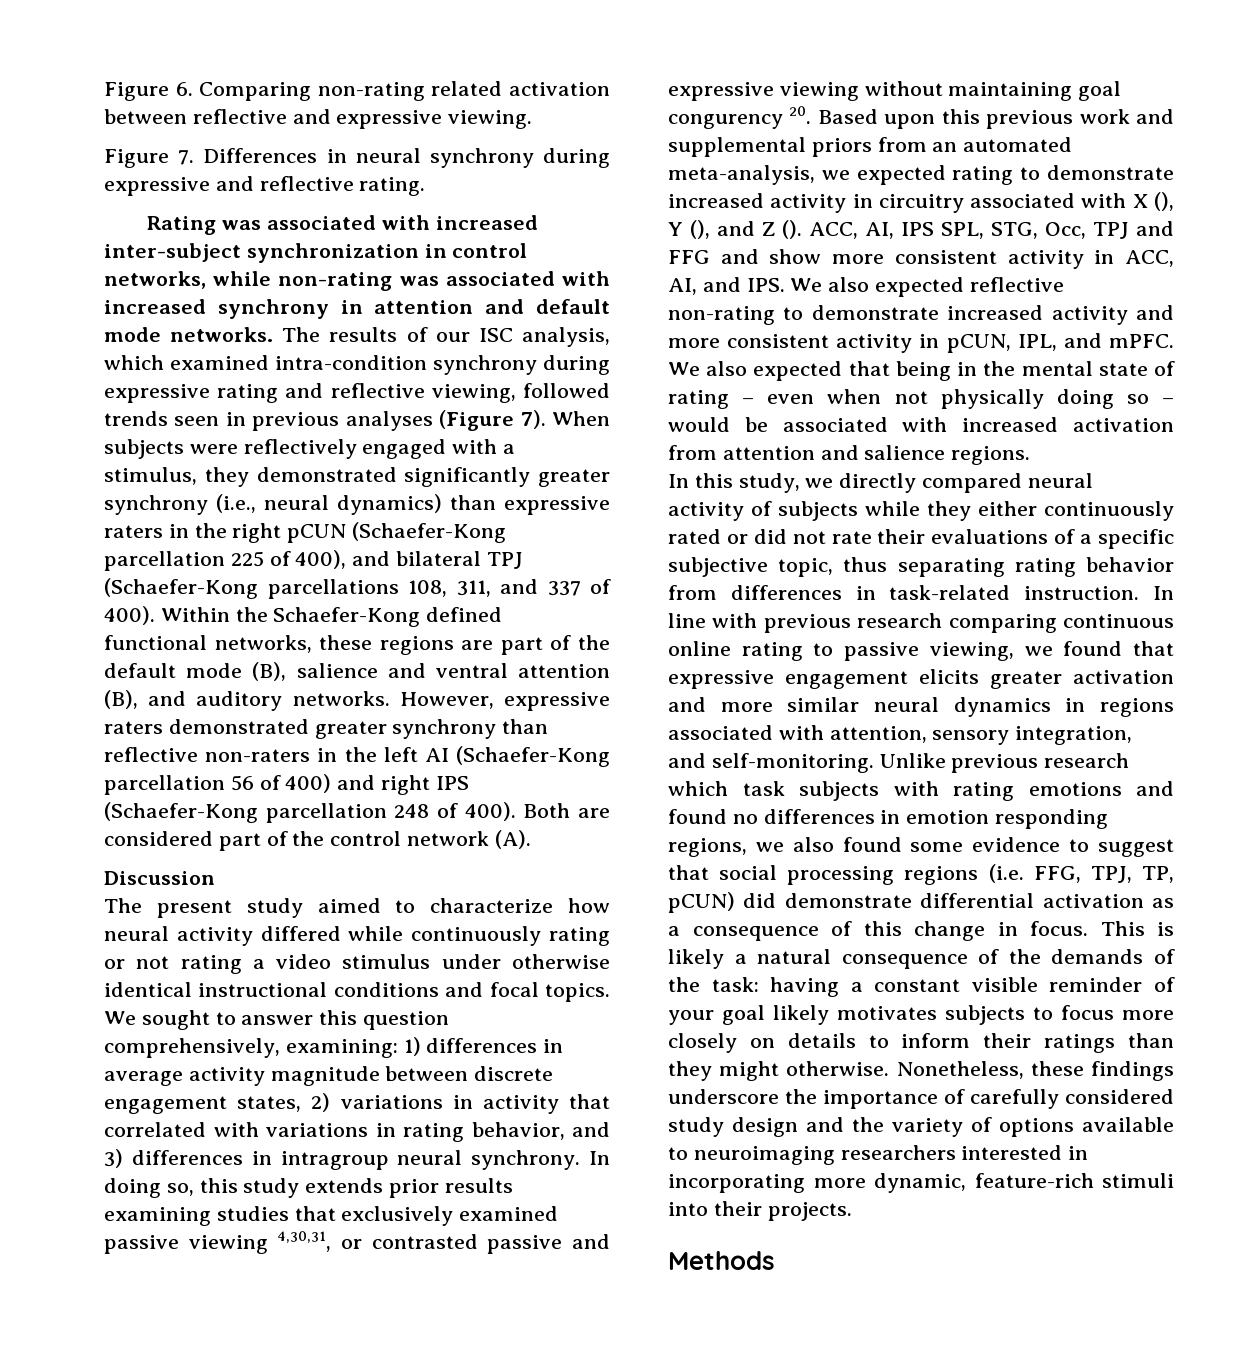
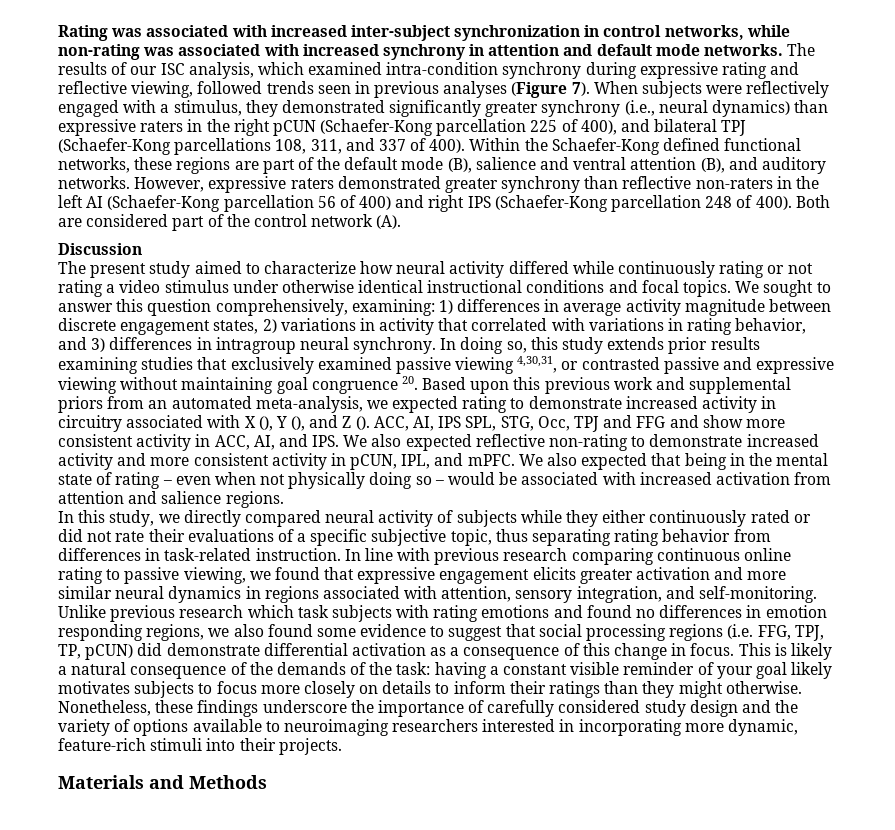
- Figure 6. Comparing non-rating related activation between reflective and expressive viewing.
- Figure 7. Differences in neural synchrony during expressive and reflective rating.
- In doing so, this study extends prior results examining studies that exclusively examined passive viewing 4,30,31, or contrasted passive and expressive viewing without maintaining goal congurency 20. Based upon this previous work and supplemental priors from an automated meta-analysis, we expected rating to demonstrate increased activity in circuitry associated with X (), Y (), and Z ().
+ In doing so, this study extends prior results examining studies that exclusively examined passive viewing 4,30,31, or contrasted passive and expressive viewing without maintaining goal congruence 20. Based upon this previous work and supplemental priors from an automated meta-analysis, we expected rating to demonstrate increased activity in circuitry associated with X (), Y (), and Z ().
- Methods
+ Materials and Methods

